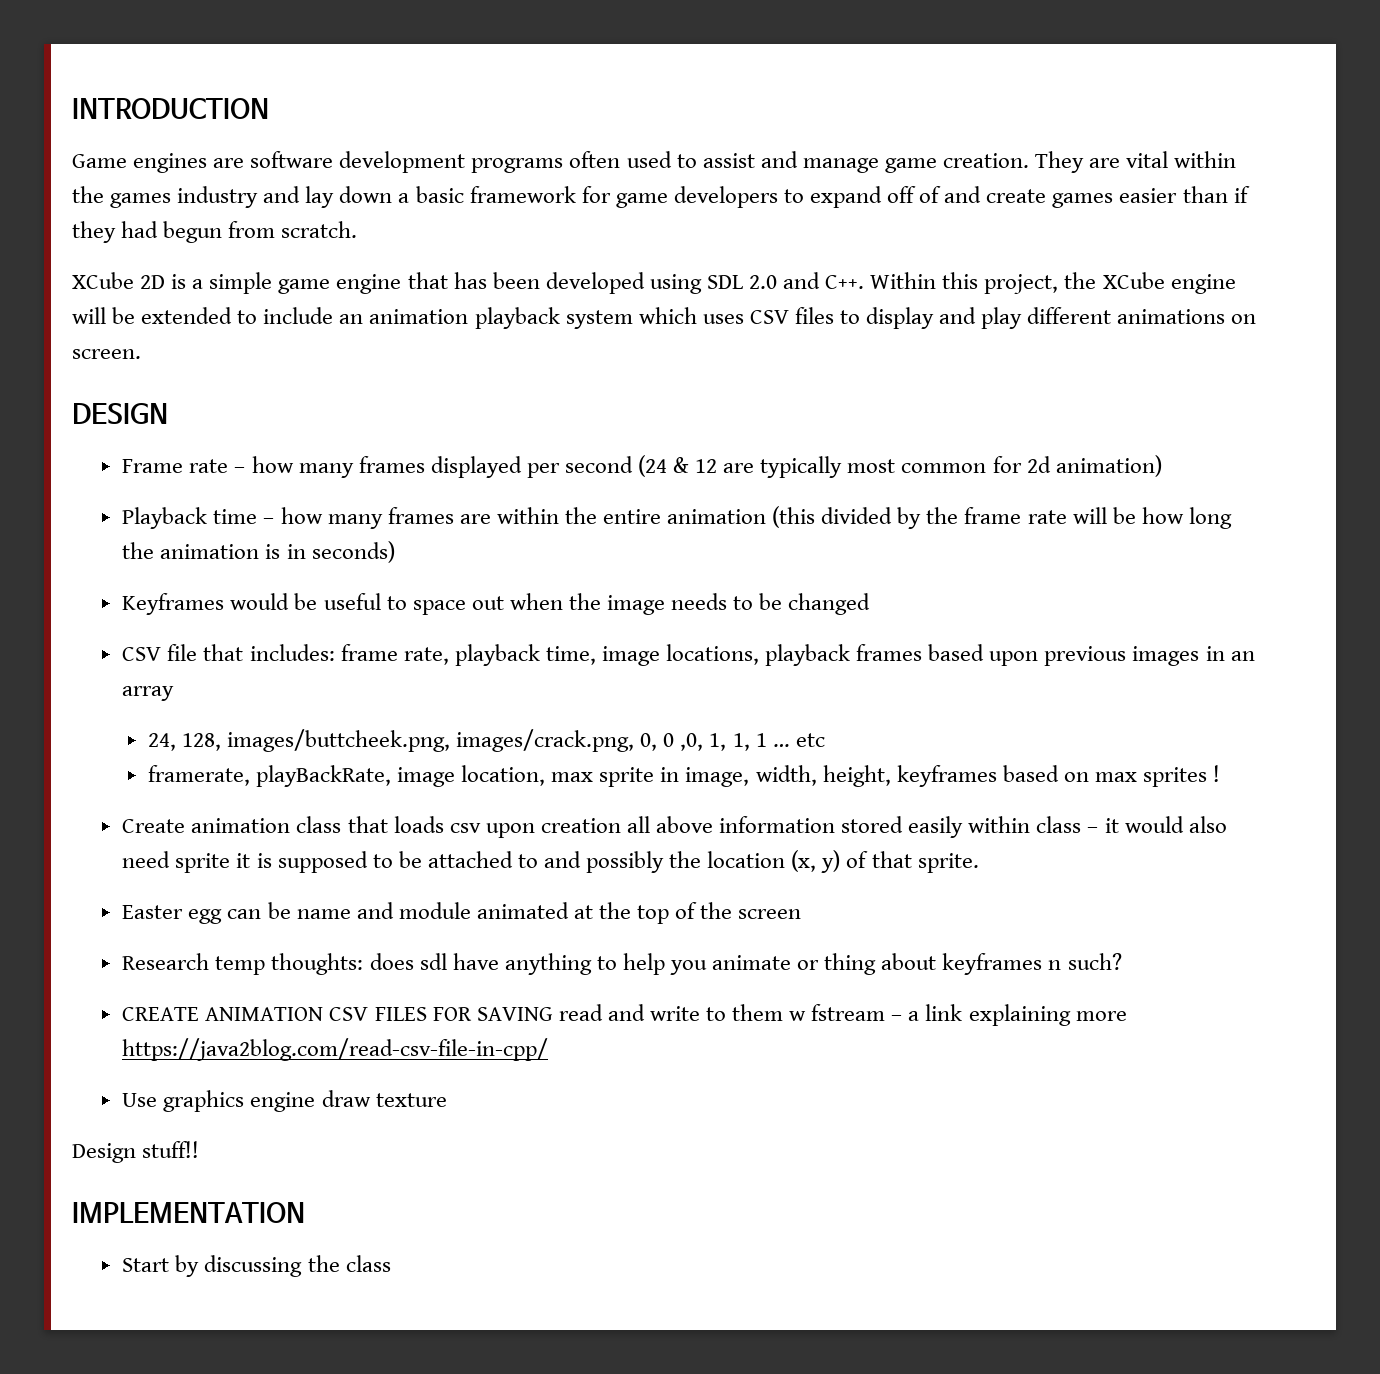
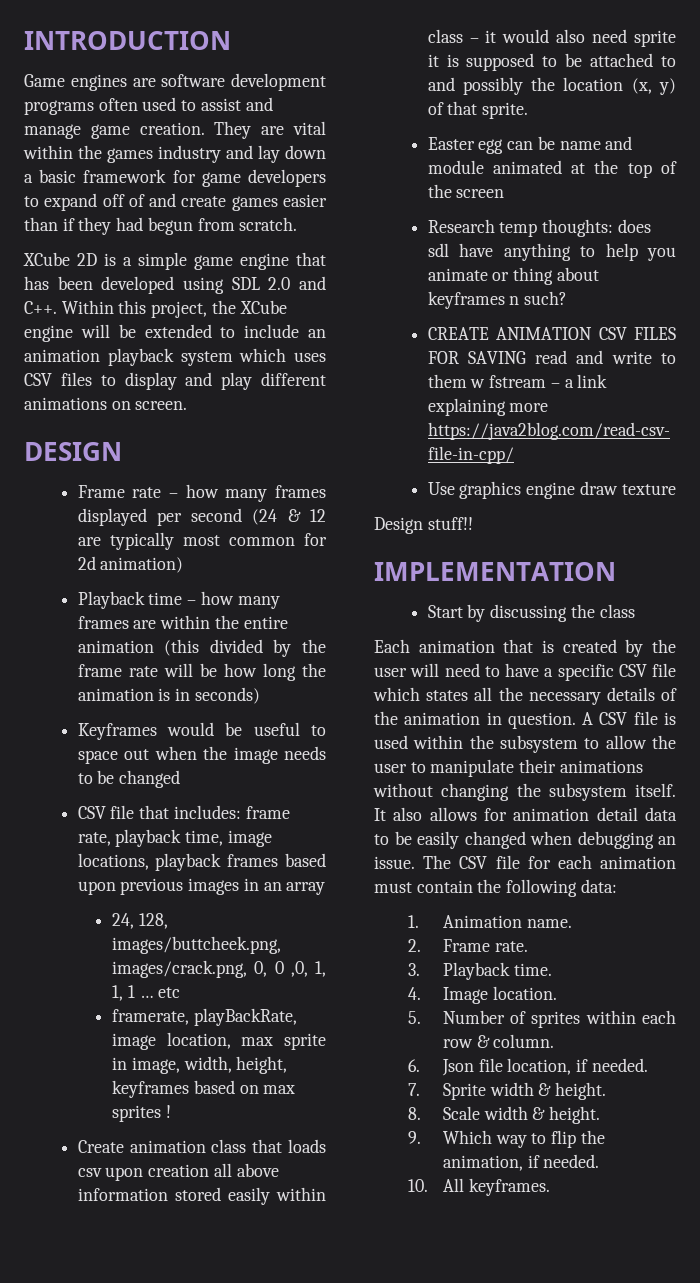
+ Each animation that is created by the user will need to have a specific CSV file which states all the necessary details of the animation in question. A CSV file is used within the subsystem to allow the user to manipulate their animations without changing the subsystem itself. It also allows for animation detail data to be easily changed when debugging an issue. The CSV file for each animation must contain the following data:
+ 1. Animation name.
+ 2. Frame rate.
+ 3. Playback time.
+ 4. Image location.
+ 5. Number of sprites within each row & column.
+ 6. Json file location, if needed.
+ 7. Sprite width & height.
+ 8. Scale width & height.
+ 9. Which way to flip the animation, if needed.
+ 10. All keyframes.

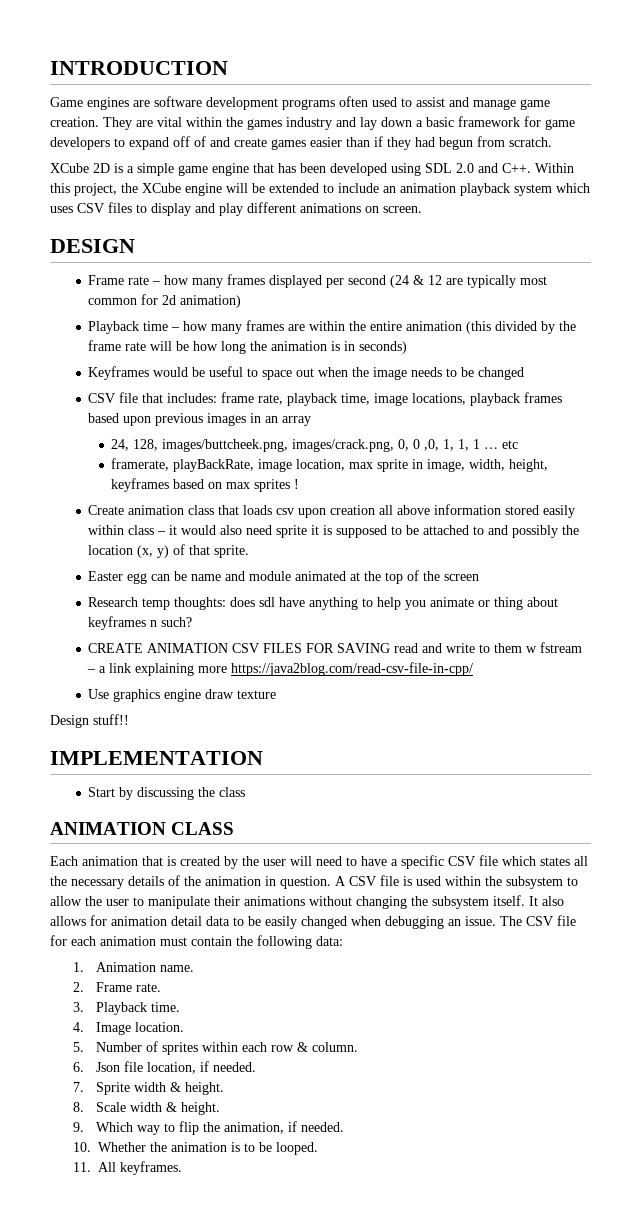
+ ANIMATION CLASS
- 10. All keyframes.
+ 10. Whether the animation is to be looped.
+ 11. All keyframes.

